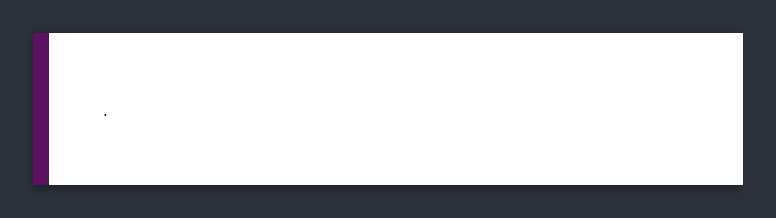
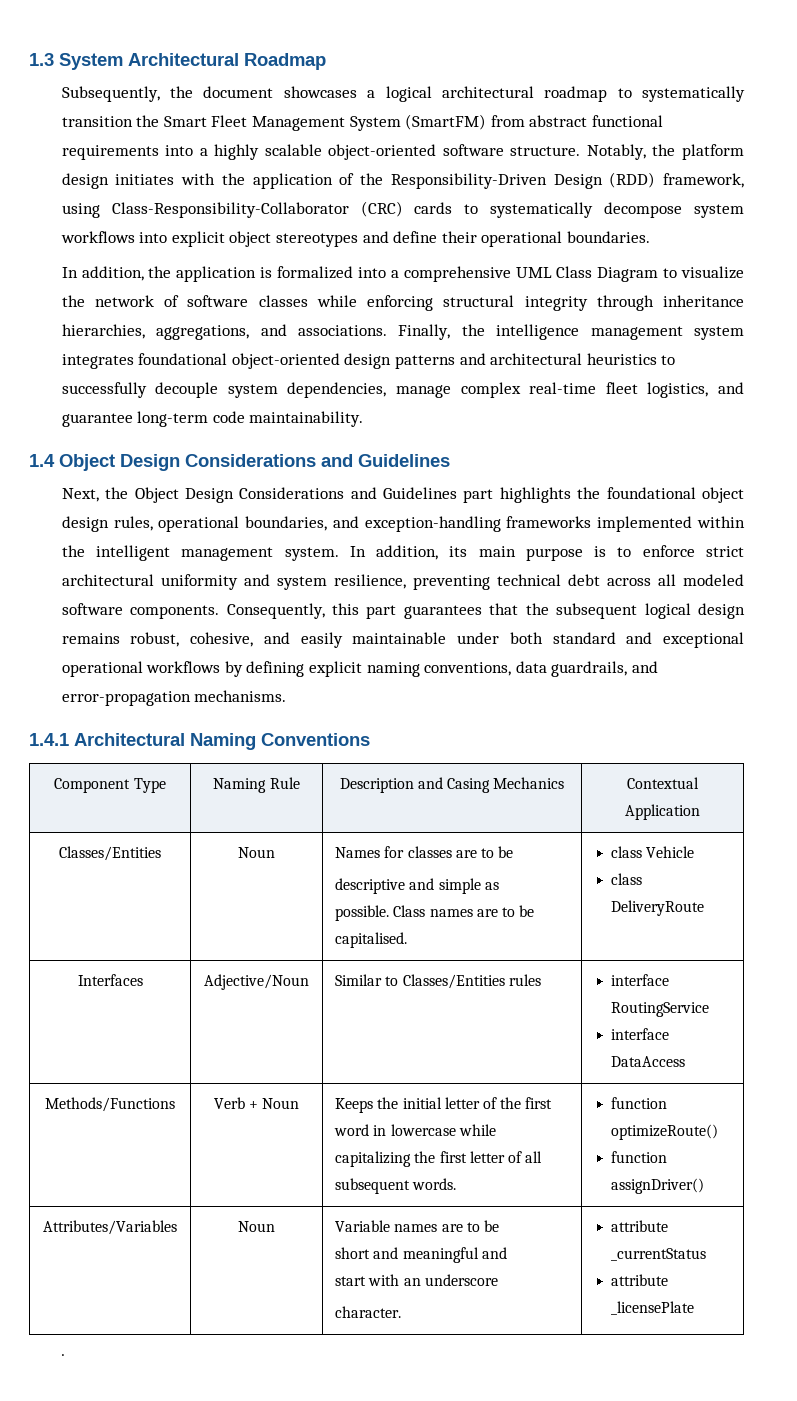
+ 1.3 System Architectural Roadmap
+ Subsequently, the document showcases a logical architectural roadmap to systematically transition the Smart Fleet Management System (SmartFM) from abstract functional requirements into a highly scalable object-oriented software structure. Notably, the platform design initiates with the application of the Responsibility-Driven Design (RDD) framework, using Class-Responsibility-Collaborator (CRC) cards to systematically decompose system workflows into explicit object stereotypes and define their operational boundaries.
+ In addition, the application is formalized into a comprehensive UML Class Diagram to visualize the network of software classes while enforcing structural integrity through inheritance hierarchies, aggregations, and associations. Finally, the intelligence management system integrates foundational object-oriented design patterns and architectural heuristics to successfully decouple system dependencies, manage complex real-time fleet logistics, and guarantee long-term code maintainability.
+ 1.4 Object Design Considerations and Guidelines
+ Next, the Object Design Considerations and Guidelines part highlights the foundational object design rules, operational boundaries, and exception-handling frameworks implemented within the intelligent management system. In addition, its main purpose is to enforce strict architectural uniformity and system resilience, preventing technical debt across all modeled software components. Consequently, this part guarantees that the subsequent logical design remains robust, cohesive, and easily maintainable under both standard and exceptional operational workflows by defining explicit naming conventions, data guardrails, and error-propagation mechanisms.
+ 1.4.1 Architectural Naming Conventions
+ Component Type | Naming Rule | Description and Casing Mechanics | Contextual Application
+ Classes/Entities | Noun | Names for classes are to be
+ descriptive and simple as
+ possible. Class names are to be capitalised. | class Vehicle
+ class DeliveryRoute
+ Interfaces | Adjective/Noun | Similar to Classes/Entities rules | interface RoutingService
+ interface DataAccess
+ Methods/Functions | Verb + Noun | Keeps the initial letter of the first word in lowercase while capitalizing the first letter of all subsequent words. | function optimizeRoute()
+ function assignDriver()
+ Attributes/Variables | Noun | Variable names are to be
+ short and meaningful and
+ start with an underscore
+ character. | attribute _currentStatus
+ attribute _licensePlate

